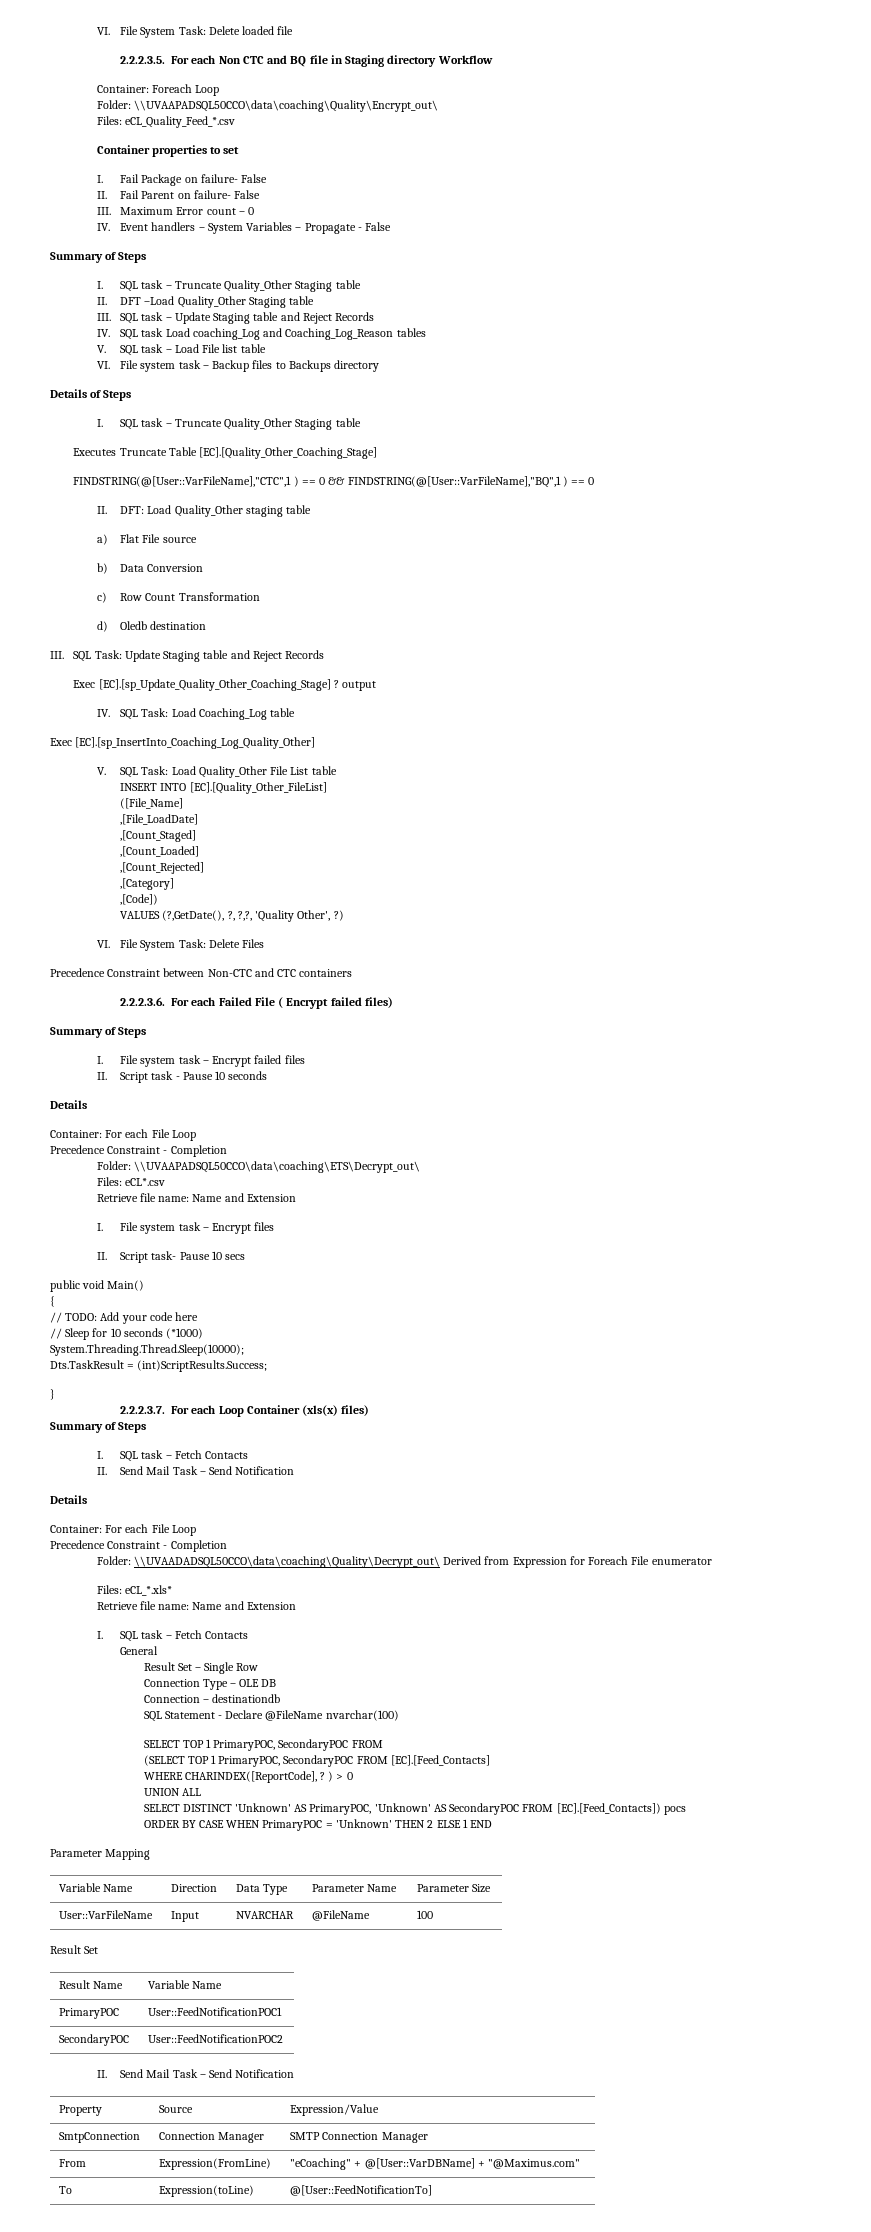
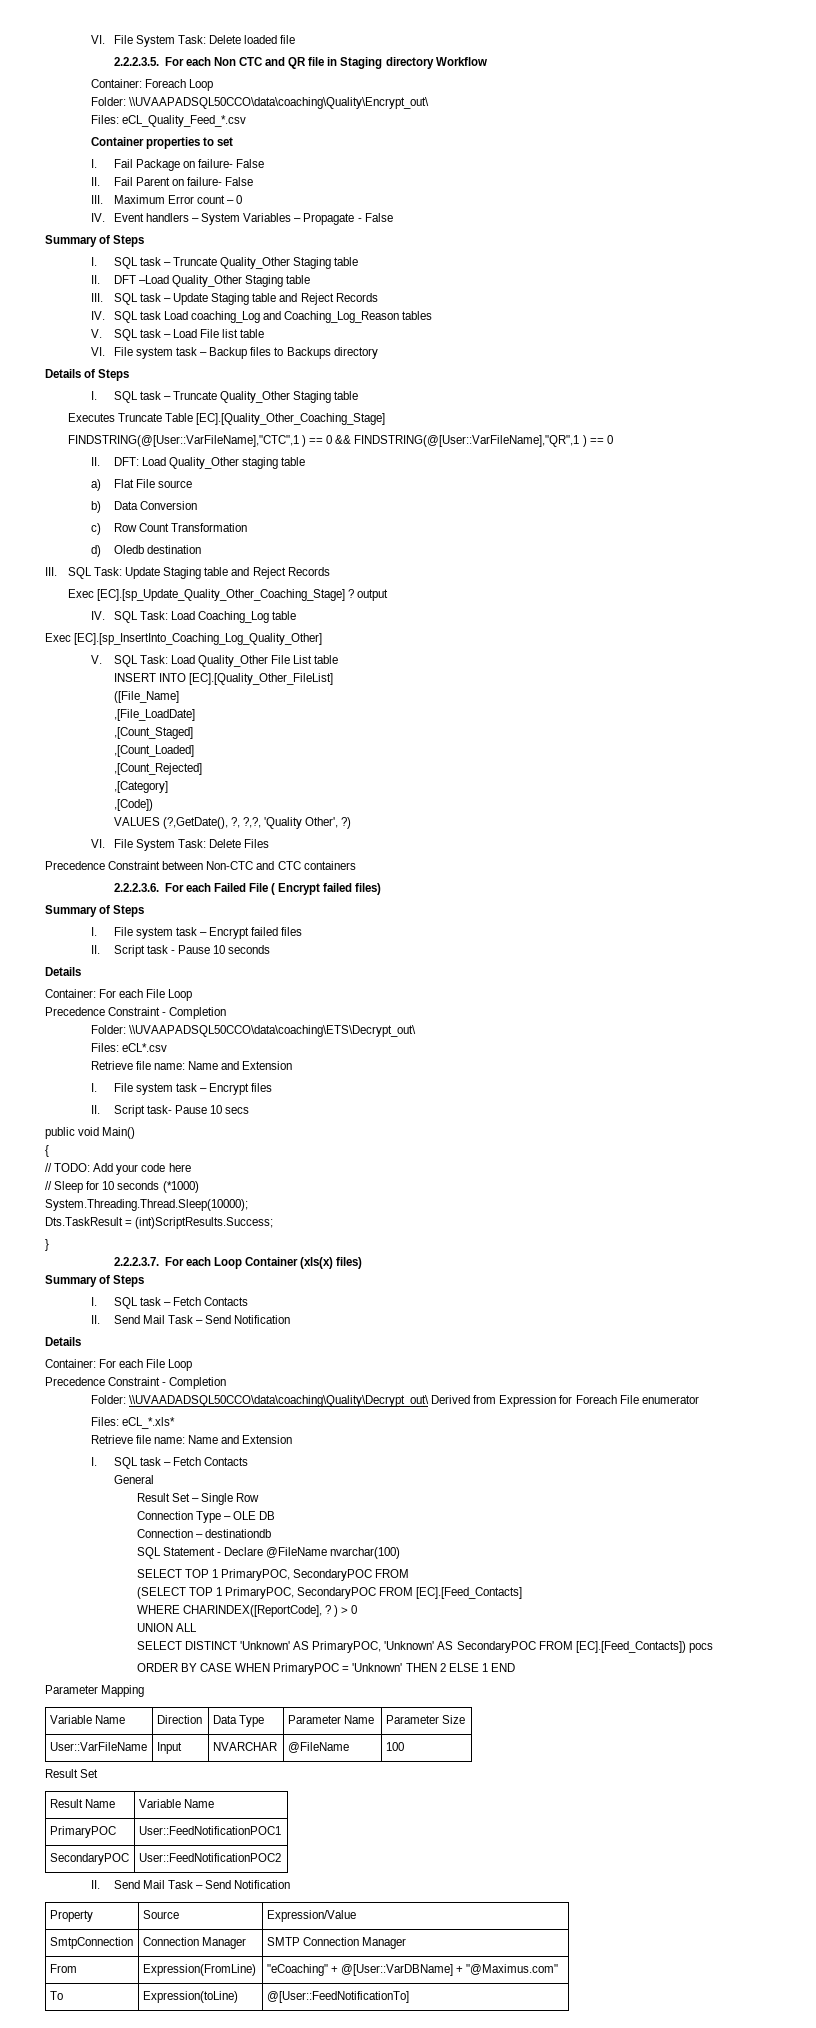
- 2.2.2.3.5. For each Non CTC and BQ file in Staging directory Workflow
+ 2.2.2.3.5. For each Non CTC and QR file in Staging directory Workflow
- FINDSTRING(@[User::VarFileName],"CTC",1 ) == 0 && FINDSTRING(@[User::VarFileName],"BQ",1 ) == 0
+ FINDSTRING(@[User::VarFileName],"CTC",1 ) == 0 && FINDSTRING(@[User::VarFileName],"QR",1 ) == 0

